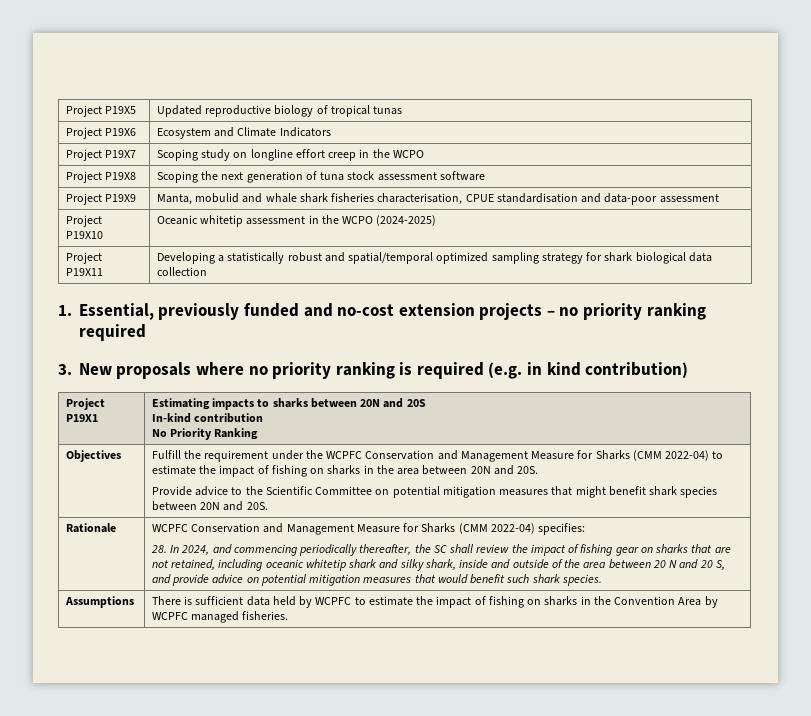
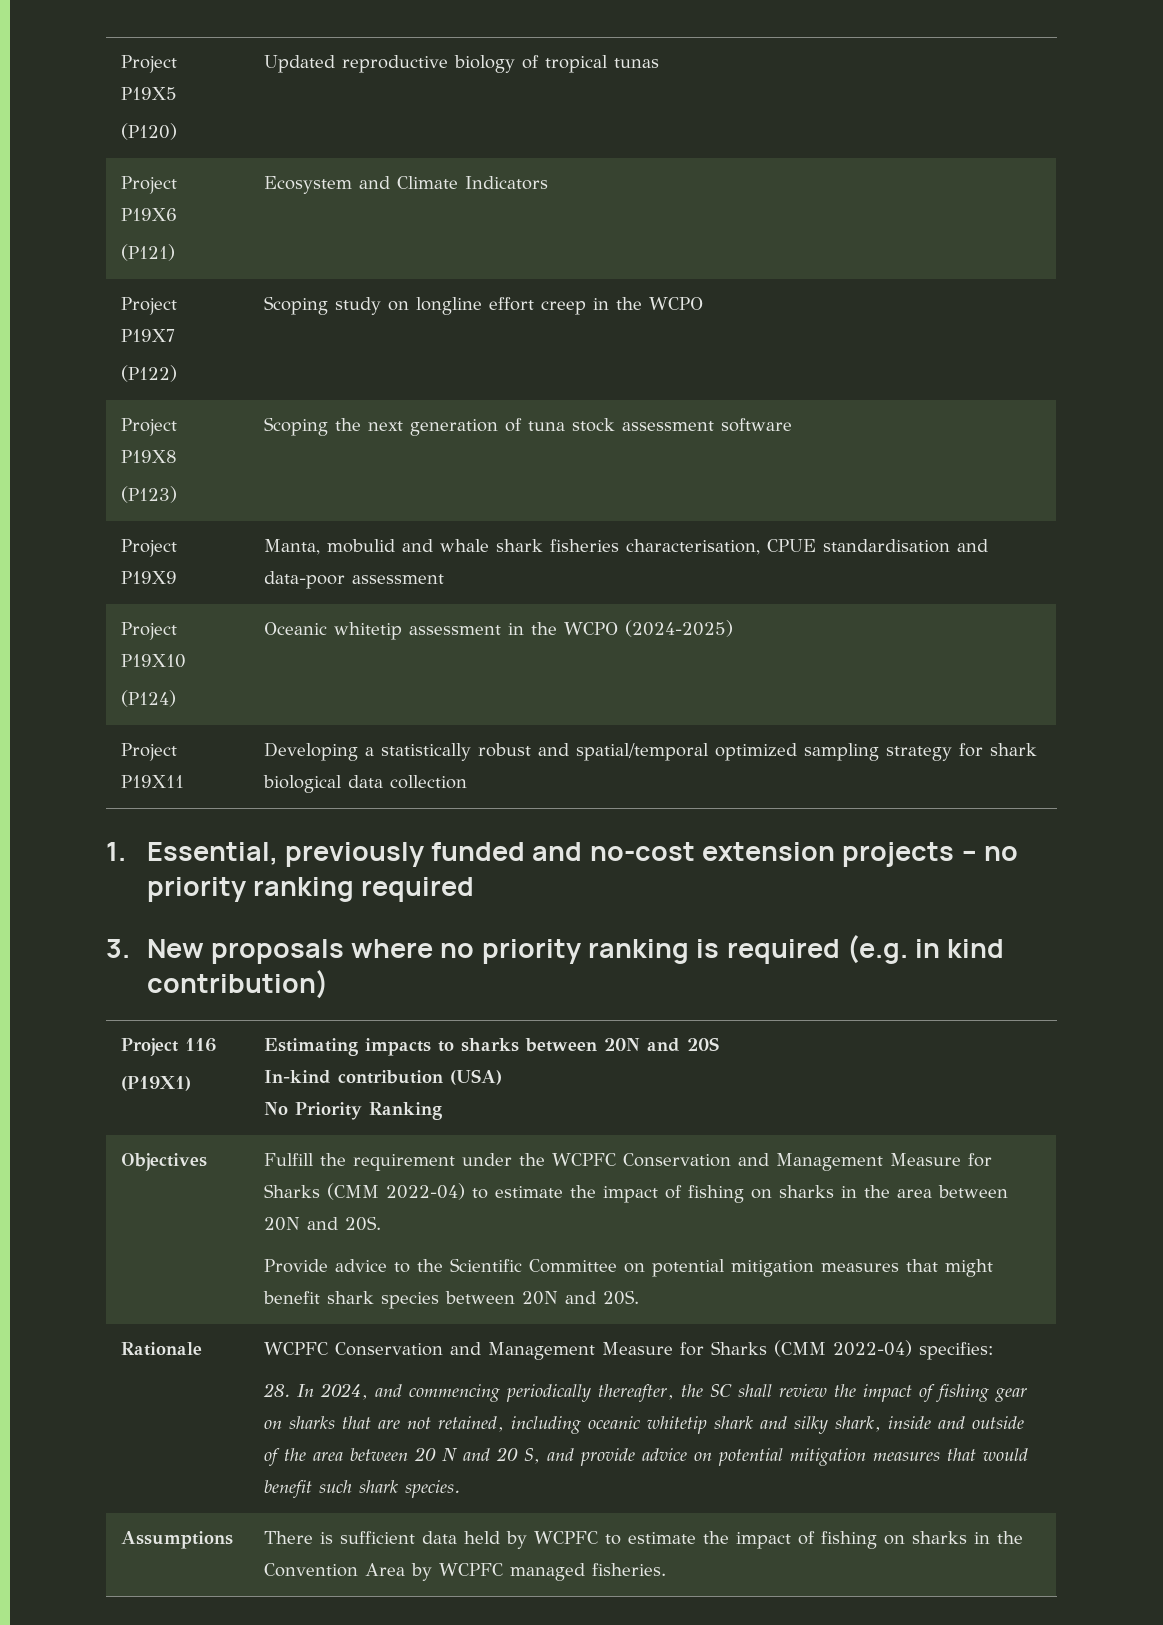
- Project P19X5 | Updated reproductive biology of tropical tunas
+ Project P19X5
+ (P120) | Updated reproductive biology of tropical tunas
- Project P19X6 | Ecosystem and Climate Indicators
+ Project P19X6
+ (P121) | Ecosystem and Climate Indicators
- Project P19X7 | Scoping study on longline effort creep in the WCPO
+ Project P19X7
+ (P122) | Scoping study on longline effort creep in the WCPO
- Project P19X8 | Scoping the next generation of tuna stock assessment software
+ Project P19X8
+ (P123) | Scoping the next generation of tuna stock assessment software
- Project P19X10 | Oceanic whitetip assessment in the WCPO (2024-2025)
+ Project P19X10
+ (P124) | Oceanic whitetip assessment in the WCPO (2024-2025)
- Project P19X1 | Estimating impacts to sharks between 20N and 20S
- In-kind contribution
+ Project 116
+ (P19X1) | Estimating impacts to sharks between 20N and 20S
+ In-kind contribution (USA)

